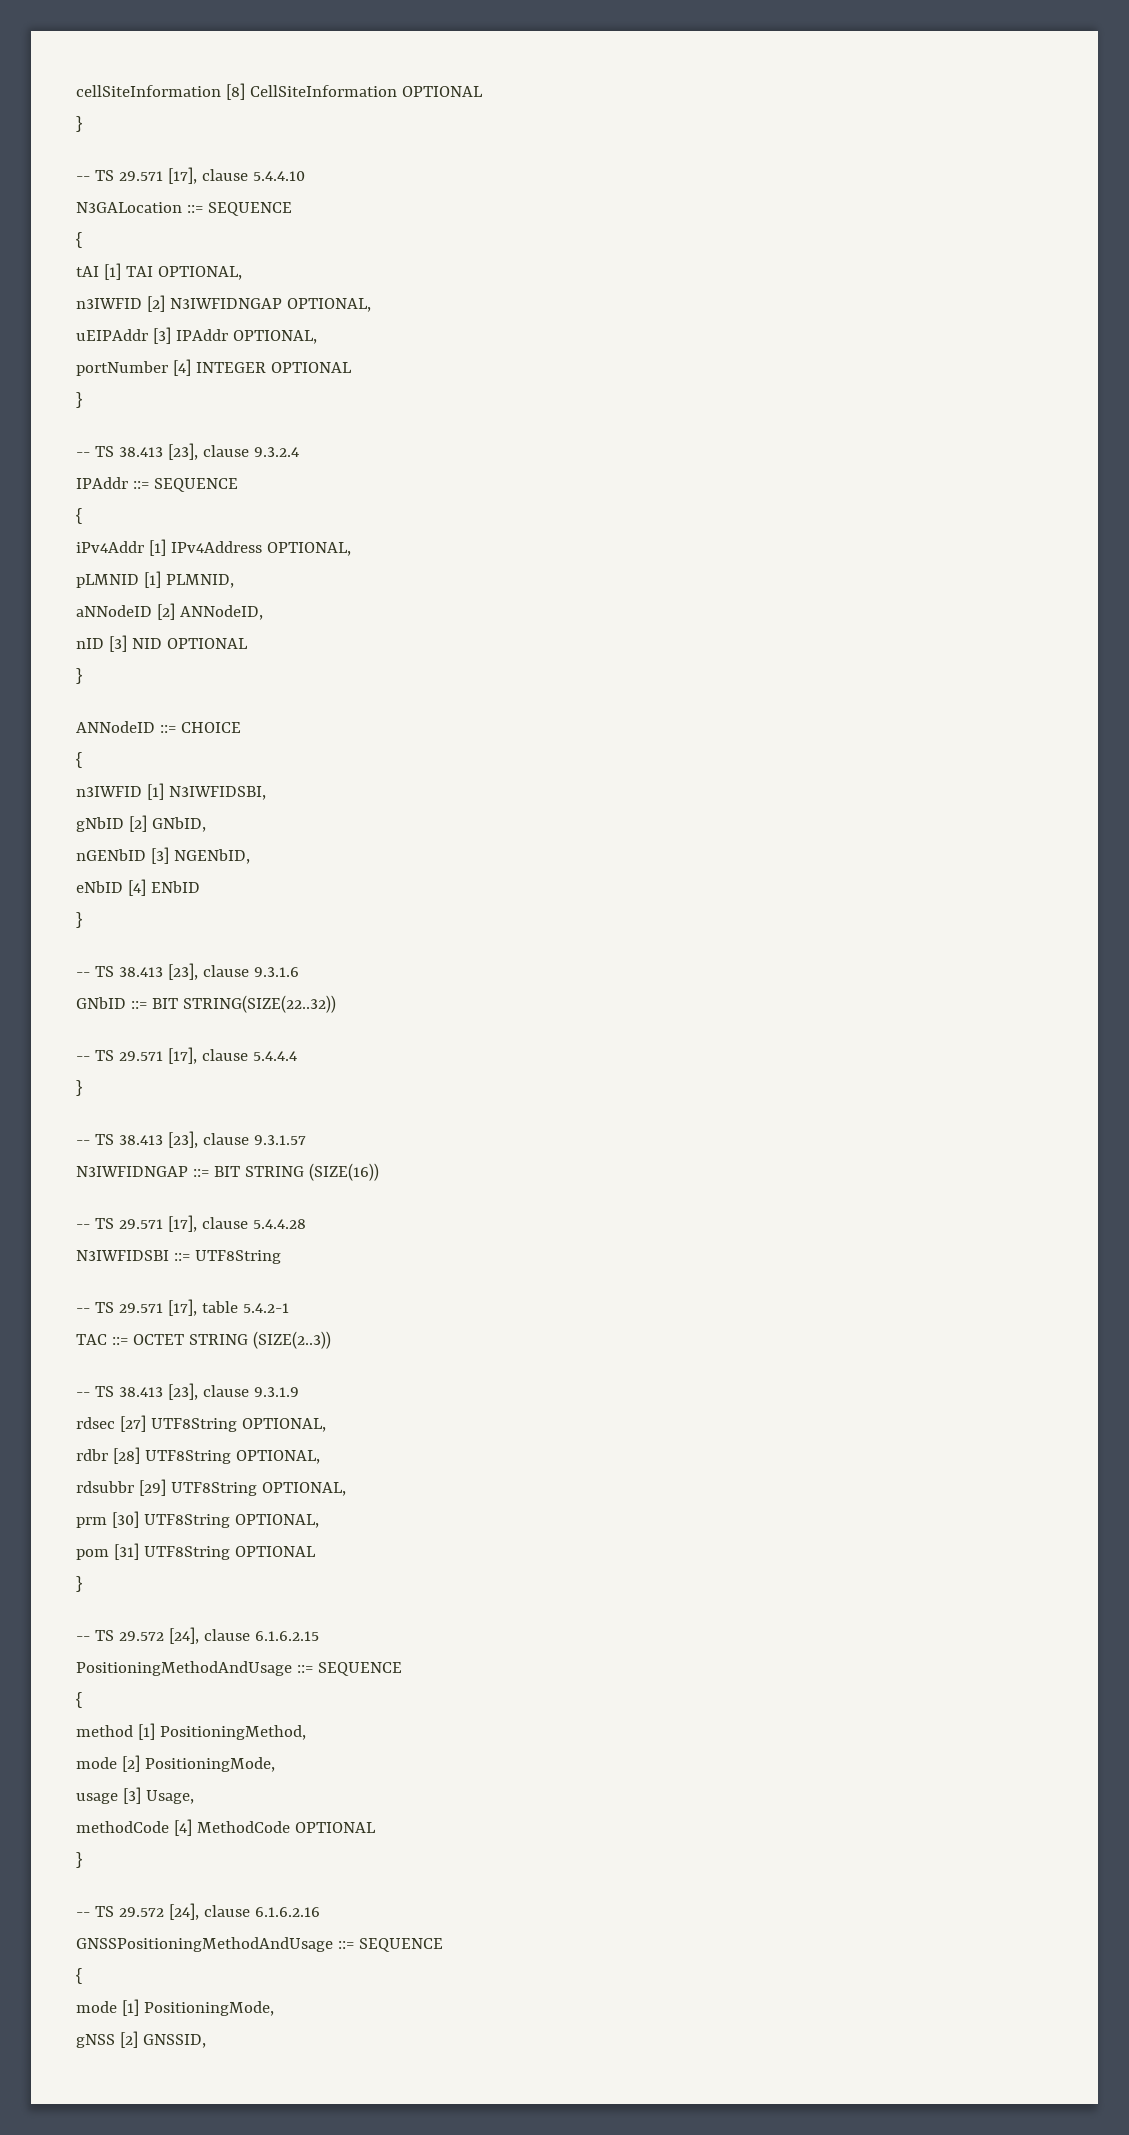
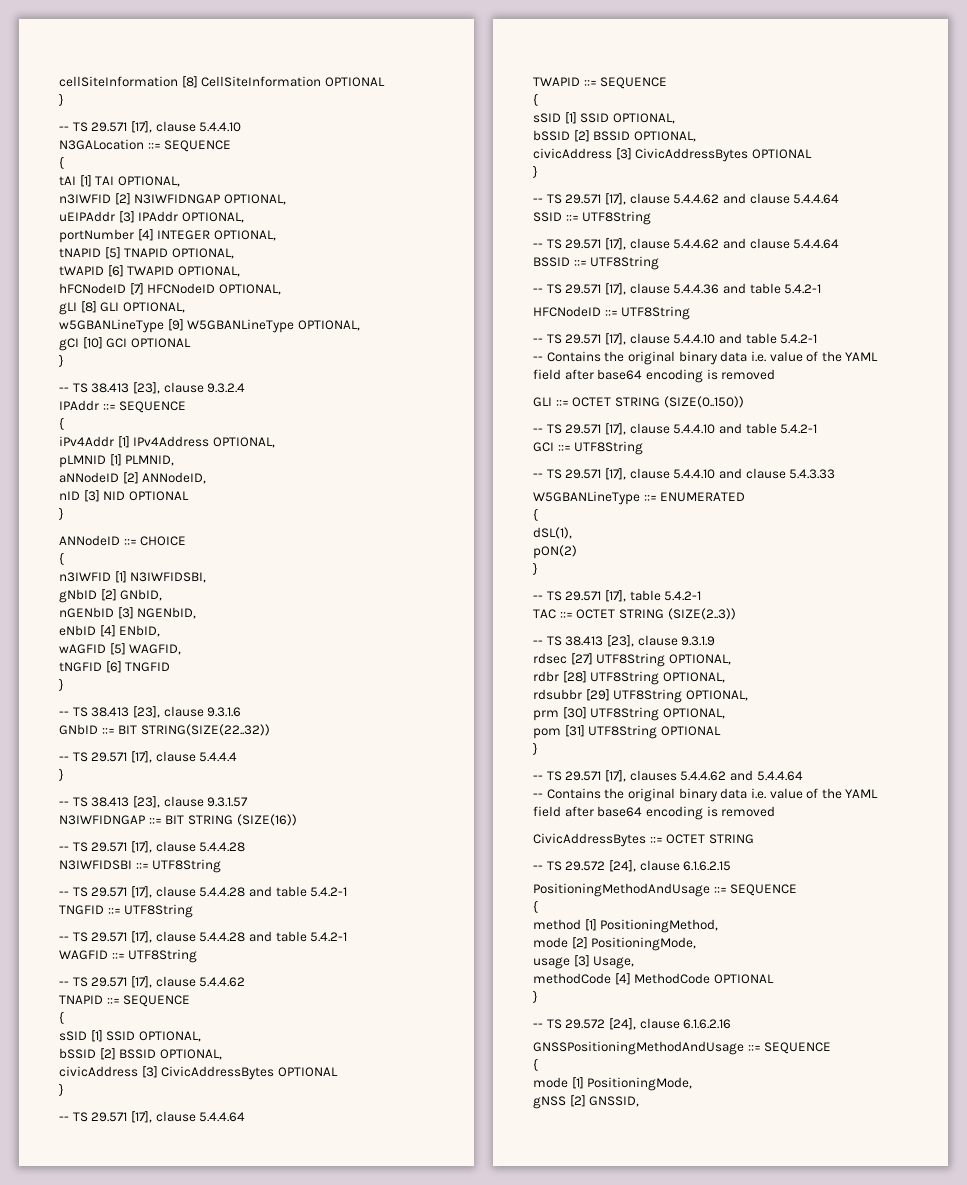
- portNumber [4] INTEGER OPTIONAL
+ portNumber [4] INTEGER OPTIONAL,
+ tNAPID [5] TNAPID OPTIONAL,
+ tWAPID [6] TWAPID OPTIONAL,
+ hFCNodeID [7] HFCNodeID OPTIONAL,
+ gLI [8] GLI OPTIONAL,
+ w5GBANLineType [9] W5GBANLineType OPTIONAL,
+ gCI [10] GCI OPTIONAL
- eNbID [4] ENbID
+ eNbID [4] ENbID,
+ wAGFID [5] WAGFID,
+ tNGFID [6] TNGFID
  N3IWFIDSBI ::= UTF8String
+ -- TS 29.571 [17], clause 5.4.4.28 and table 5.4.2-1
+ TNGFID ::= UTF8String
+ -- TS 29.571 [17], clause 5.4.4.28 and table 5.4.2-1
+ WAGFID ::= UTF8String
+ -- TS 29.571 [17], clause 5.4.4.62
+ TNAPID ::= SEQUENCE
+ {
+ sSID [1] SSID OPTIONAL,
+ bSSID [2] BSSID OPTIONAL,
+ civicAddress [3] CivicAddressBytes OPTIONAL
+ }
+ -- TS 29.571 [17], clause 5.4.4.64
+ TWAPID ::= SEQUENCE
+ {
+ sSID [1] SSID OPTIONAL,
+ bSSID [2] BSSID OPTIONAL,
+ civicAddress [3] CivicAddressBytes OPTIONAL
+ }
+ -- TS 29.571 [17], clause 5.4.4.62 and clause 5.4.4.64
+ SSID ::= UTF8String
+ -- TS 29.571 [17], clause 5.4.4.62 and clause 5.4.4.64
+ BSSID ::= UTF8String
+ -- TS 29.571 [17], clause 5.4.4.36 and table 5.4.2-1
+ HFCNodeID ::= UTF8String
+ -- TS 29.571 [17], clause 5.4.4.10 and table 5.4.2-1
+ -- Contains the original binary data i.e. value of the YAML field after base64 encoding is removed
+ GLI ::= OCTET STRING (SIZE(0..150))
+ -- TS 29.571 [17], clause 5.4.4.10 and table 5.4.2-1
+ GCI ::= UTF8String
+ -- TS 29.571 [17], clause 5.4.4.10 and clause 5.4.3.33
+ W5GBANLineType ::= ENUMERATED
+ {
+ dSL(1),
+ pON(2)
+ }
+ -- TS 29.571 [17], clauses 5.4.4.62 and 5.4.4.64
+ -- Contains the original binary data i.e. value of the YAML field after base64 encoding is removed
+ CivicAddressBytes ::= OCTET STRING

